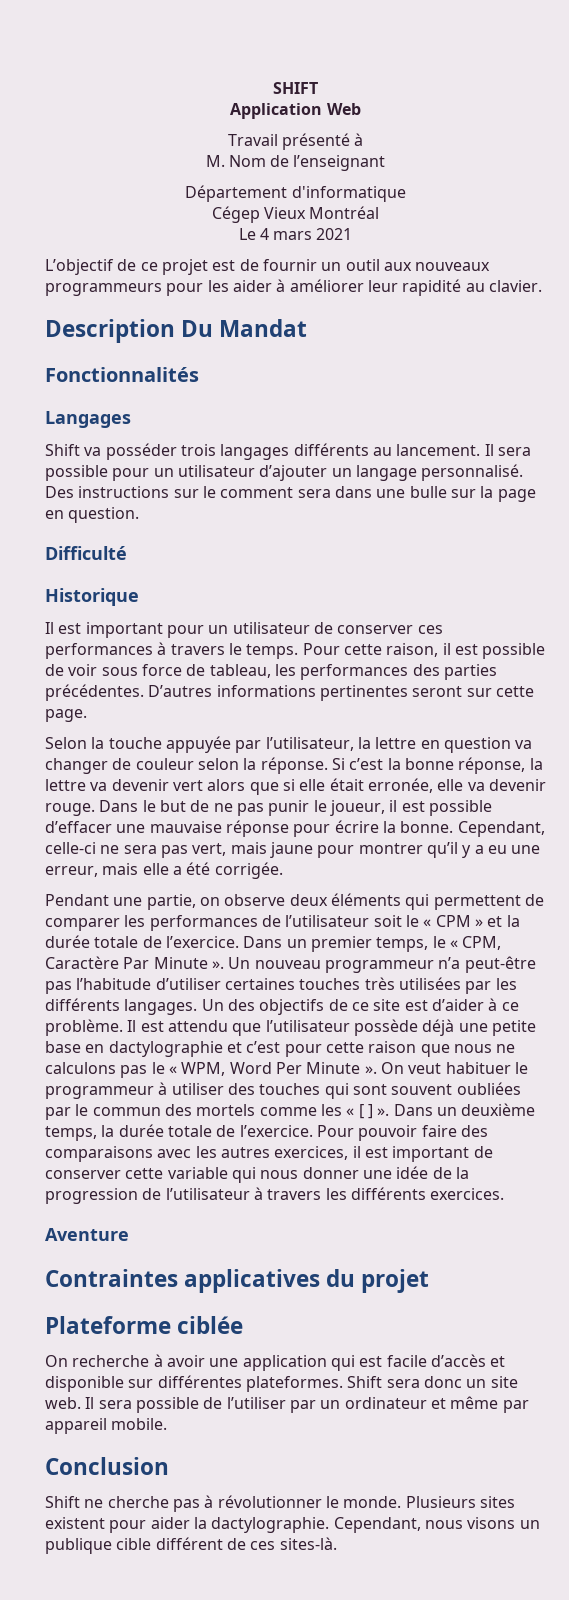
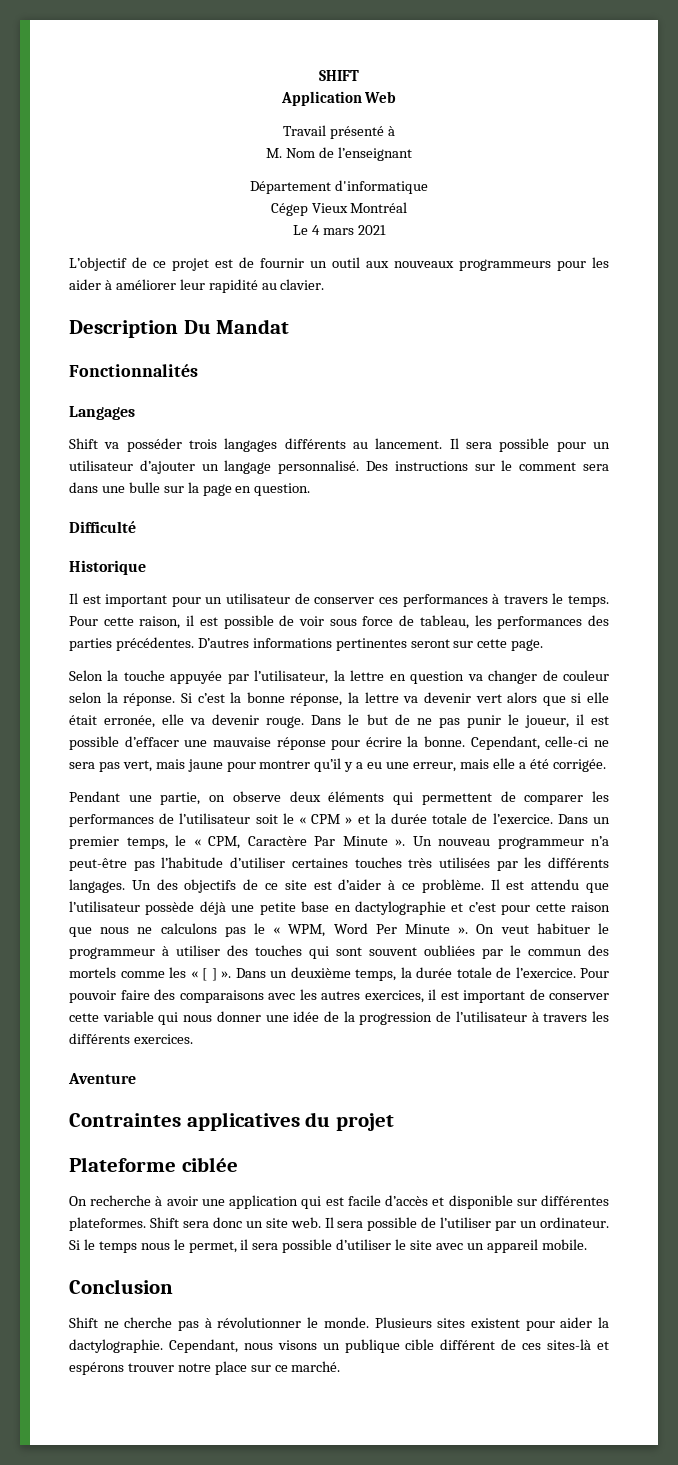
- Il sera possible de l’utiliser par un ordinateur et même par appareil mobile.
+ Il sera possible de l’utiliser par un ordinateur. Si le temps nous le permet, il sera possible d’utiliser le site avec un appareil mobile.
- Cependant, nous visons un publique cible différent de ces sites-là.
+ Cependant, nous visons un publique cible différent de ces sites-là et espérons trouver notre place sur ce marché.

